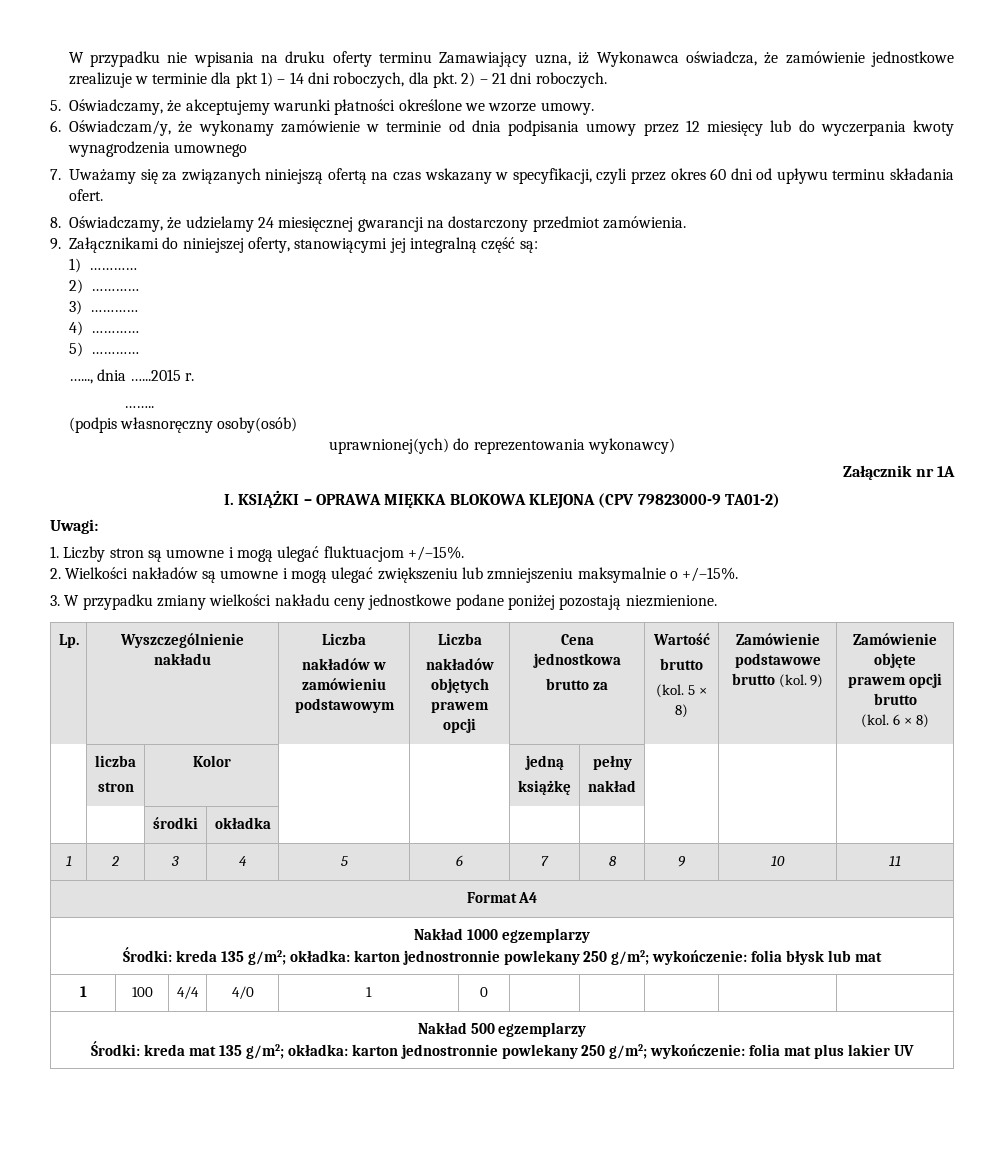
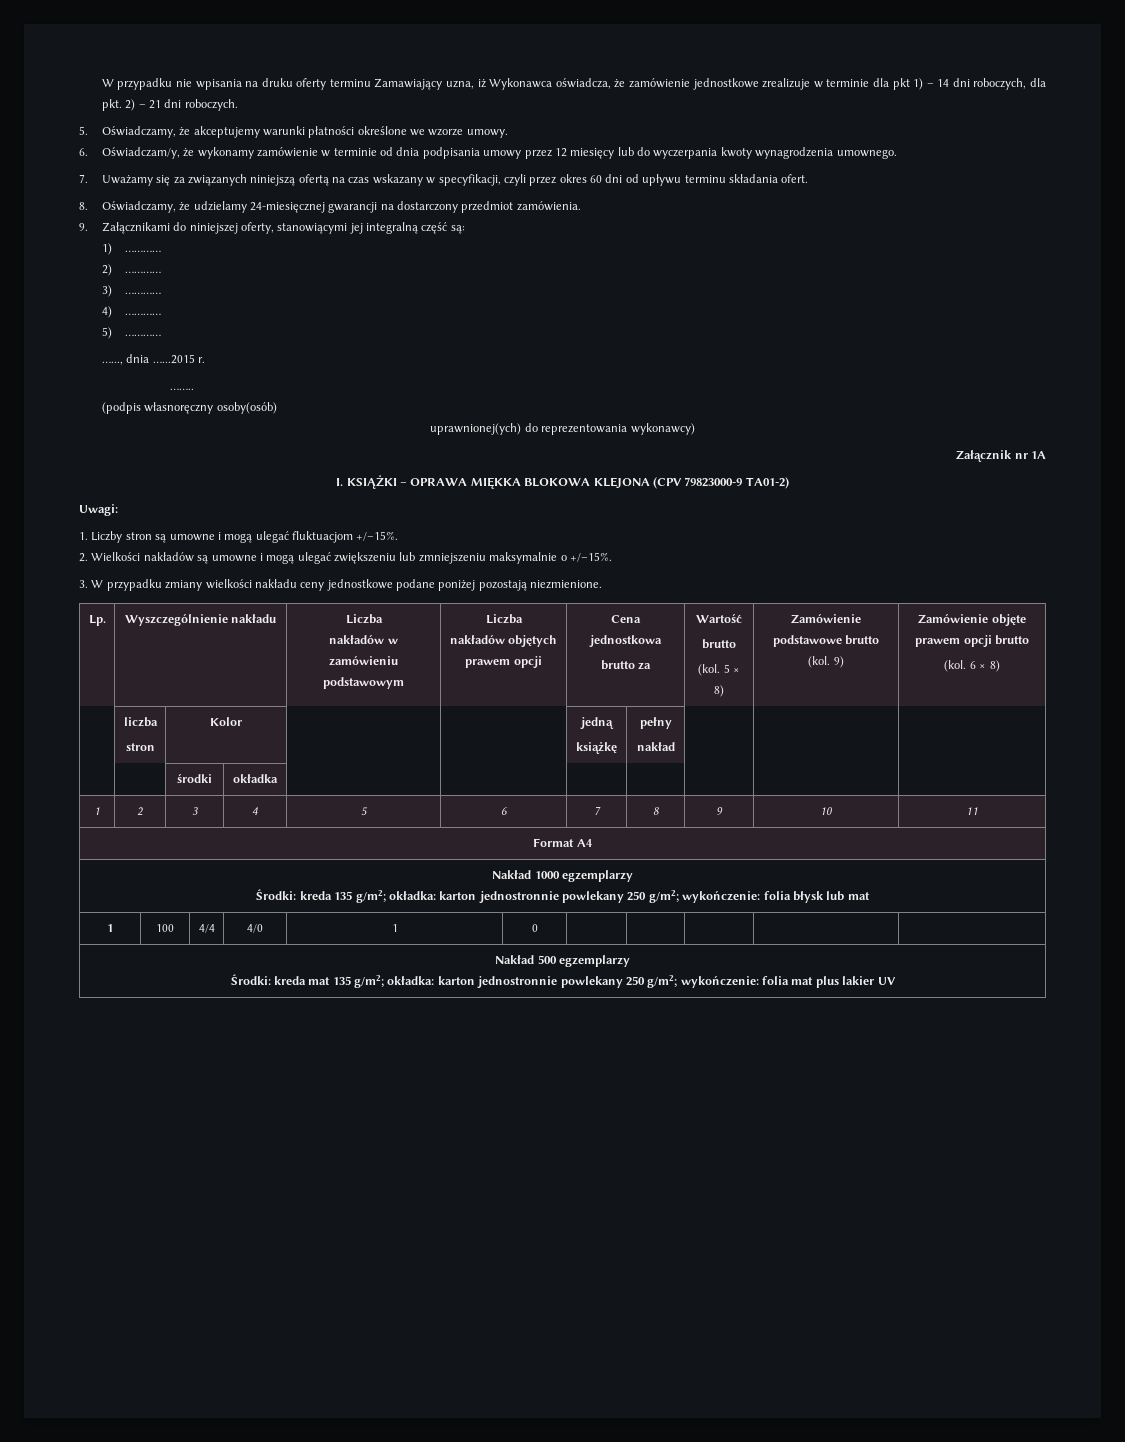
- 6. Oświadczam/y, że wykonamy zamówienie w terminie od dnia podpisania umowy przez 12 miesięcy lub do wyczerpania kwoty wynagrodzenia umownego
+ 6. Oświadczam/y, że wykonamy zamówienie w terminie od dnia podpisania umowy przez 12 miesięcy lub do wyczerpania kwoty wynagrodzenia umownego.
- 8. Oświadczamy, że udzielamy 24 miesięcznej gwarancji na dostarczony przedmiot zamówienia.
+ 8. Oświadczamy, że udzielamy 24-miesięcznej gwarancji na dostarczony przedmiot zamówienia.

